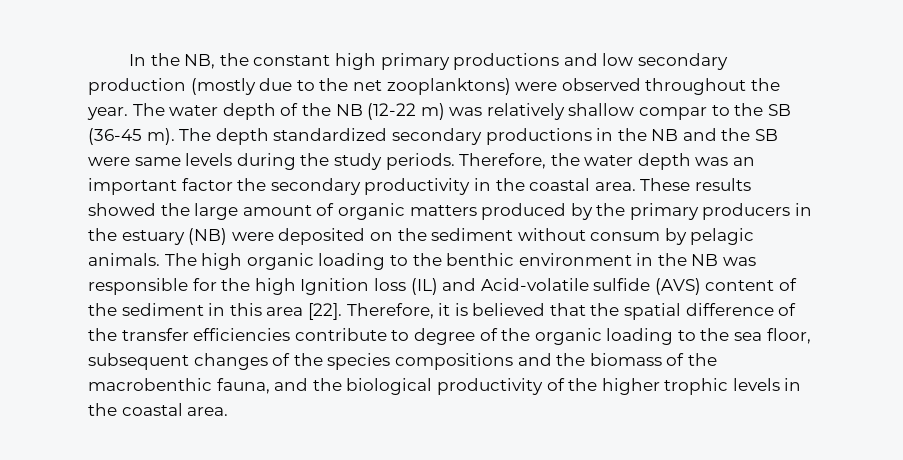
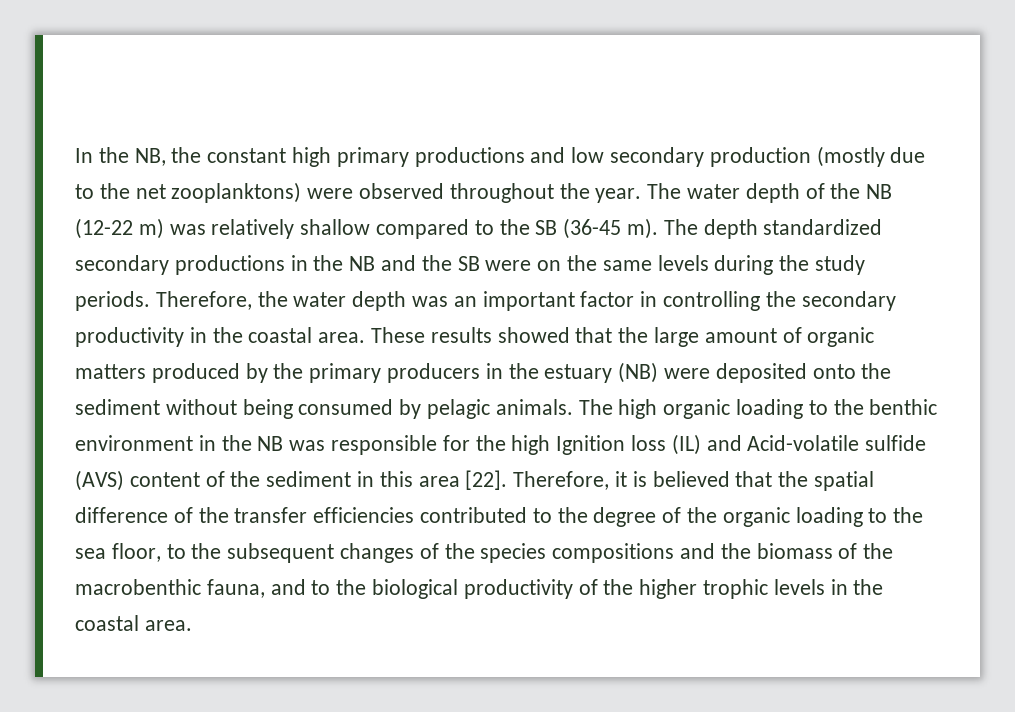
- The water depth of the NB (12-22 m) was relatively shallow compar to the SB (36-45 m).
+ The water depth of the NB (12-22 m) was relatively shallow compared to the SB (36-45 m).
- The depth standardized secondary productions in the NB and the SB were same levels during the study periods.
+ The depth standardized secondary productions in the NB and the SB were on the same levels during the study periods.
- Therefore, the water depth was an important factor the secondary productivity in the coastal area.
+ Therefore, the water depth was an important factor in controlling the secondary productivity in the coastal area.
- These results showed the large amount of organic matters produced by the primary producers in the estuary (NB) were deposited on the sediment without consum by pelagic animals.
+ These results showed that the large amount of organic matters produced by the primary producers in the estuary (NB) were deposited onto the sediment without being consumed by pelagic animals.
- Therefore, it is believed that the spatial difference of the transfer efficiencies contribute to degree of the organic loading to the sea floor, subsequent changes of the species compositions and the biomass of the macrobenthic fauna, and the biological productivity of the higher trophic levels in the coastal area.
+ Therefore, it is believed that the spatial difference of the transfer efficiencies contributed to the degree of the organic loading to the sea floor, to the subsequent changes of the species compositions and the biomass of the macrobenthic fauna, and to the biological productivity of the higher trophic levels in the coastal area.

